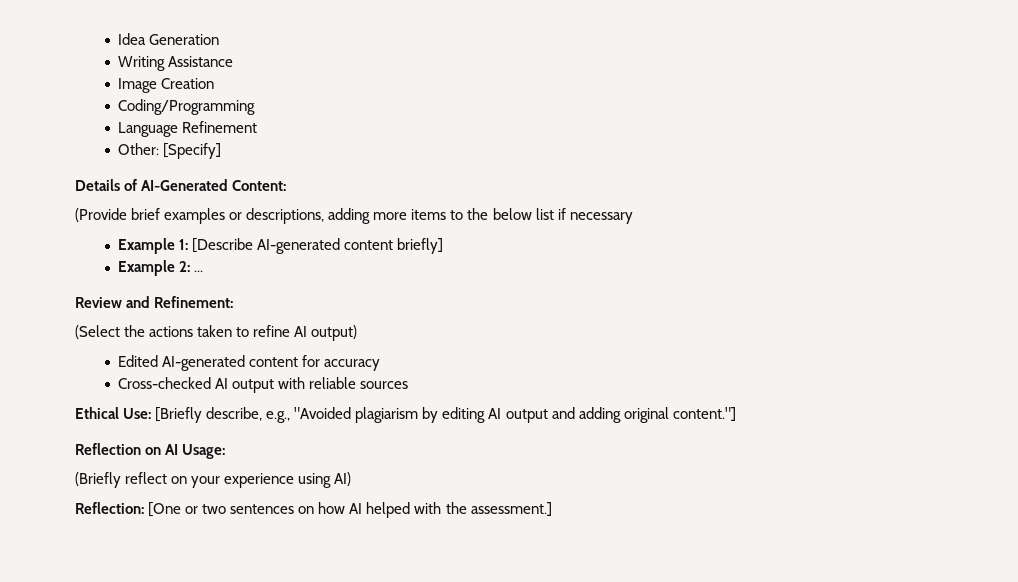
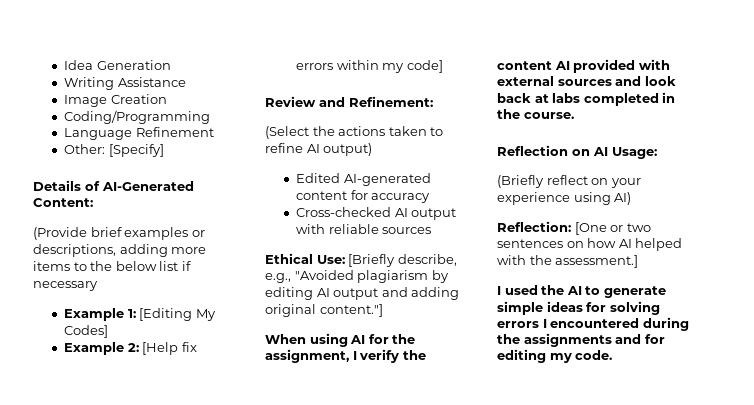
- Example 1: [Describe AI-generated content briefly]
- Example 2: ...
+ Example 1: [Editing My Codes]
+ Example 2: [Help fix errors within my code]
+ When using AI for the assignment, I verify the content AI provided with external sources and look back at labs completed in the course.
+ I used the AI to generate simple ideas for solving errors I encountered during the assignments and for editing my code.

